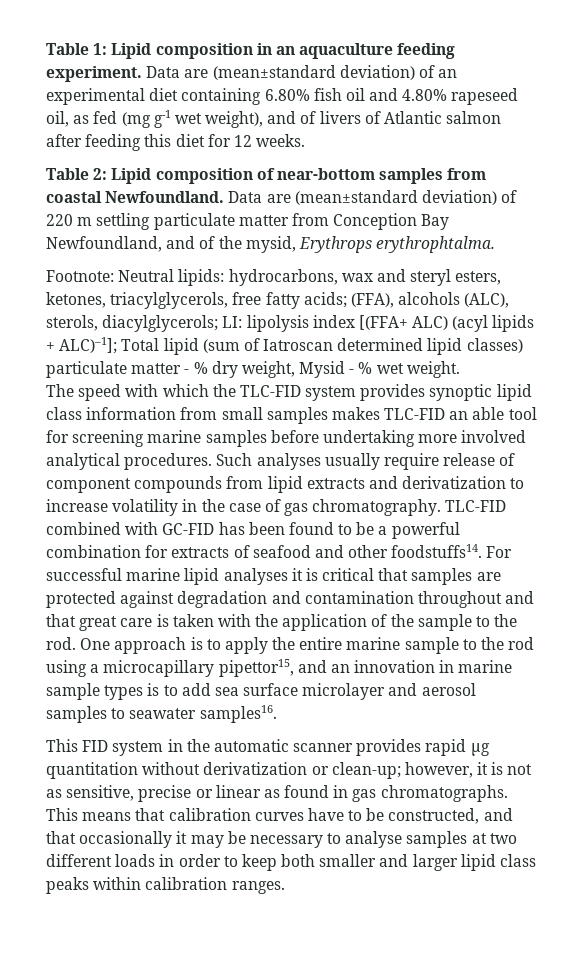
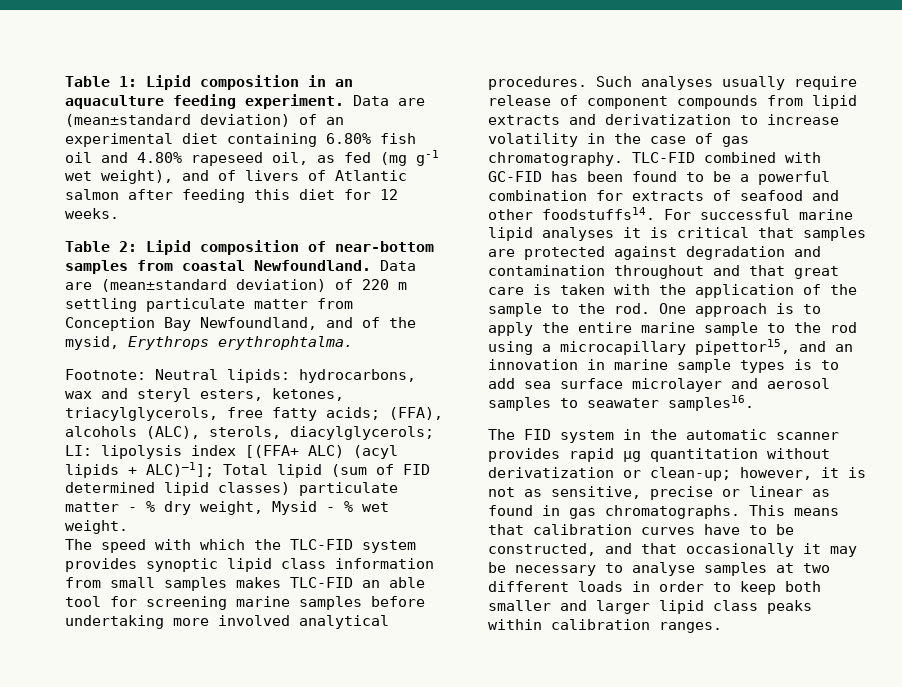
- Footnote: Neutral lipids: hydrocarbons, wax and steryl esters, ketones, triacylglycerols, free fatty acids; (FFA), alcohols (ALC), sterols, diacylglycerols; LI: lipolysis index [(FFA+ ALC) (acyl lipids + ALC)–1]; Total lipid (sum of Iatroscan determined lipid classes) particulate matter - % dry weight, Mysid - % wet weight.
+ Footnote: Neutral lipids: hydrocarbons, wax and steryl esters, ketones, triacylglycerols, free fatty acids; (FFA), alcohols (ALC), sterols, diacylglycerols; LI: lipolysis index [(FFA+ ALC) (acyl lipids + ALC)–1]; Total lipid (sum of FID determined lipid classes) particulate matter - % dry weight, Mysid - % wet weight.
- This FID system in the automatic scanner provides rapid µg quantitation without derivatization or clean-up; however, it is not as sensitive, precise or linear as found in gas chromatographs.
+ The FID system in the automatic scanner provides rapid µg quantitation without derivatization or clean-up; however, it is not as sensitive, precise or linear as found in gas chromatographs.

